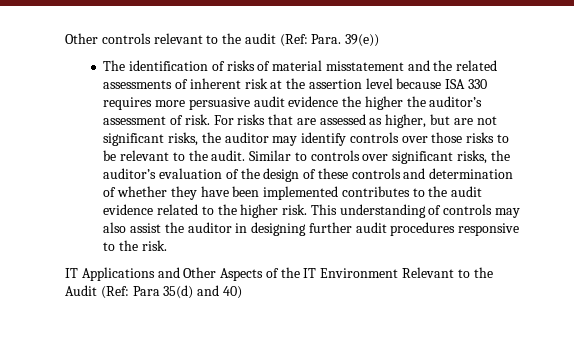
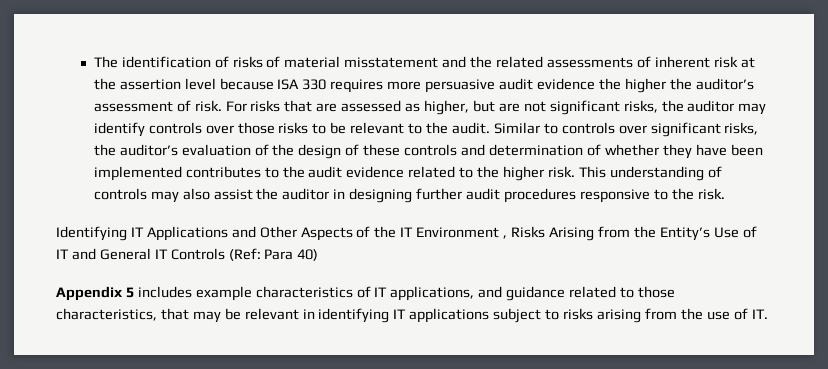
- Other controls relevant to the audit (Ref: Para. 39(e))
- IT Applications and Other Aspects of the IT Environment Relevant to the Audit (Ref: Para 35(d) and 40)
+ Identifying IT Applications and Other Aspects of the IT Environment , Risks Arising from the Entity’s Use of IT and General IT Controls (Ref: Para 40)
+ Appendix 5 includes example characteristics of IT applications, and guidance related to those characteristics, that may be relevant in identifying IT applications subject to risks arising from the use of IT.

